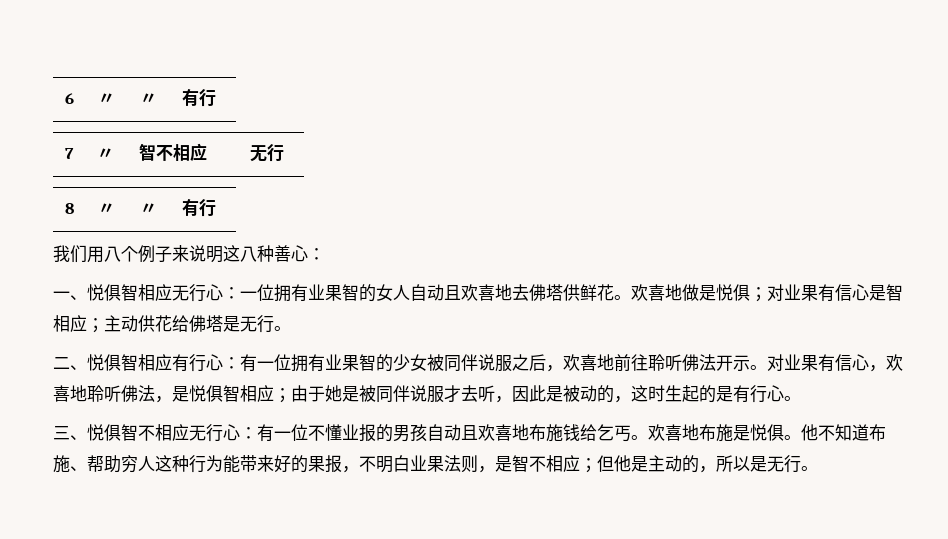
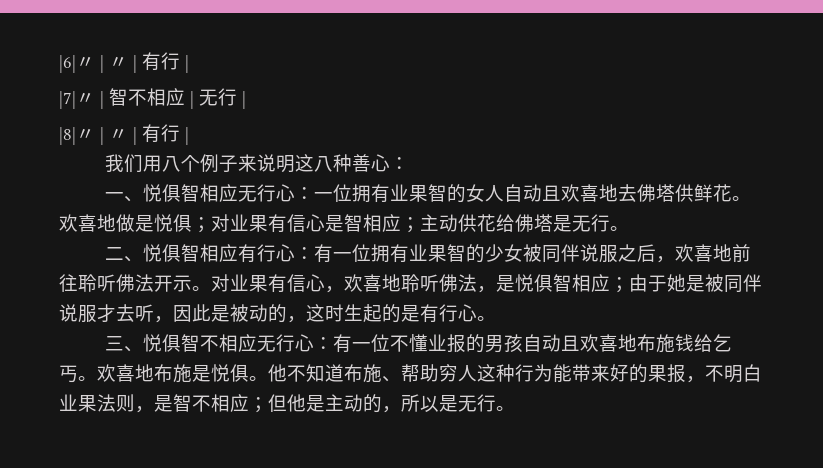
- 6 | 〃 | 〃 | 有行
- 7 | 〃 | 智不相应 | 无行
- 8 | 〃 | 〃 | 有行
+ |6|〃 | 〃 | 有行 |
+ |7|〃 | 智不相应 | 无行 |
+ |8|〃 | 〃 | 有行 |

